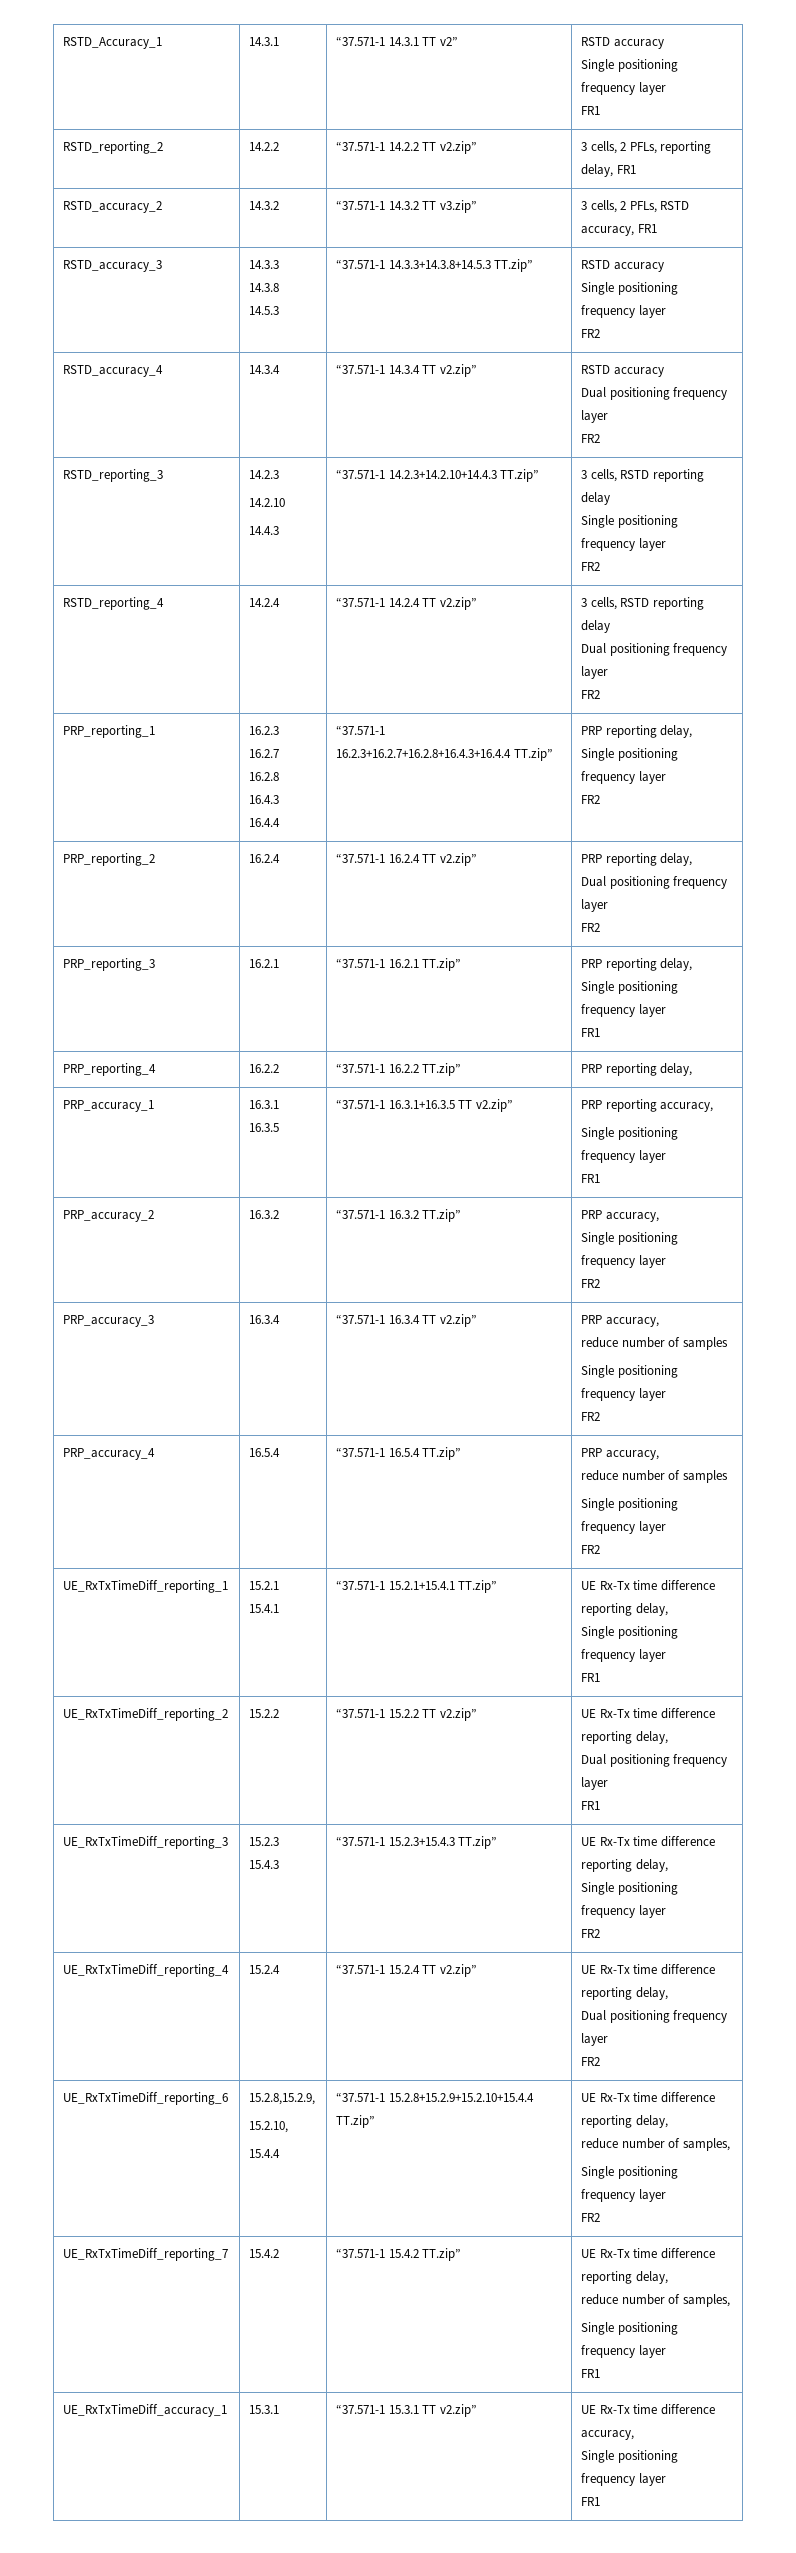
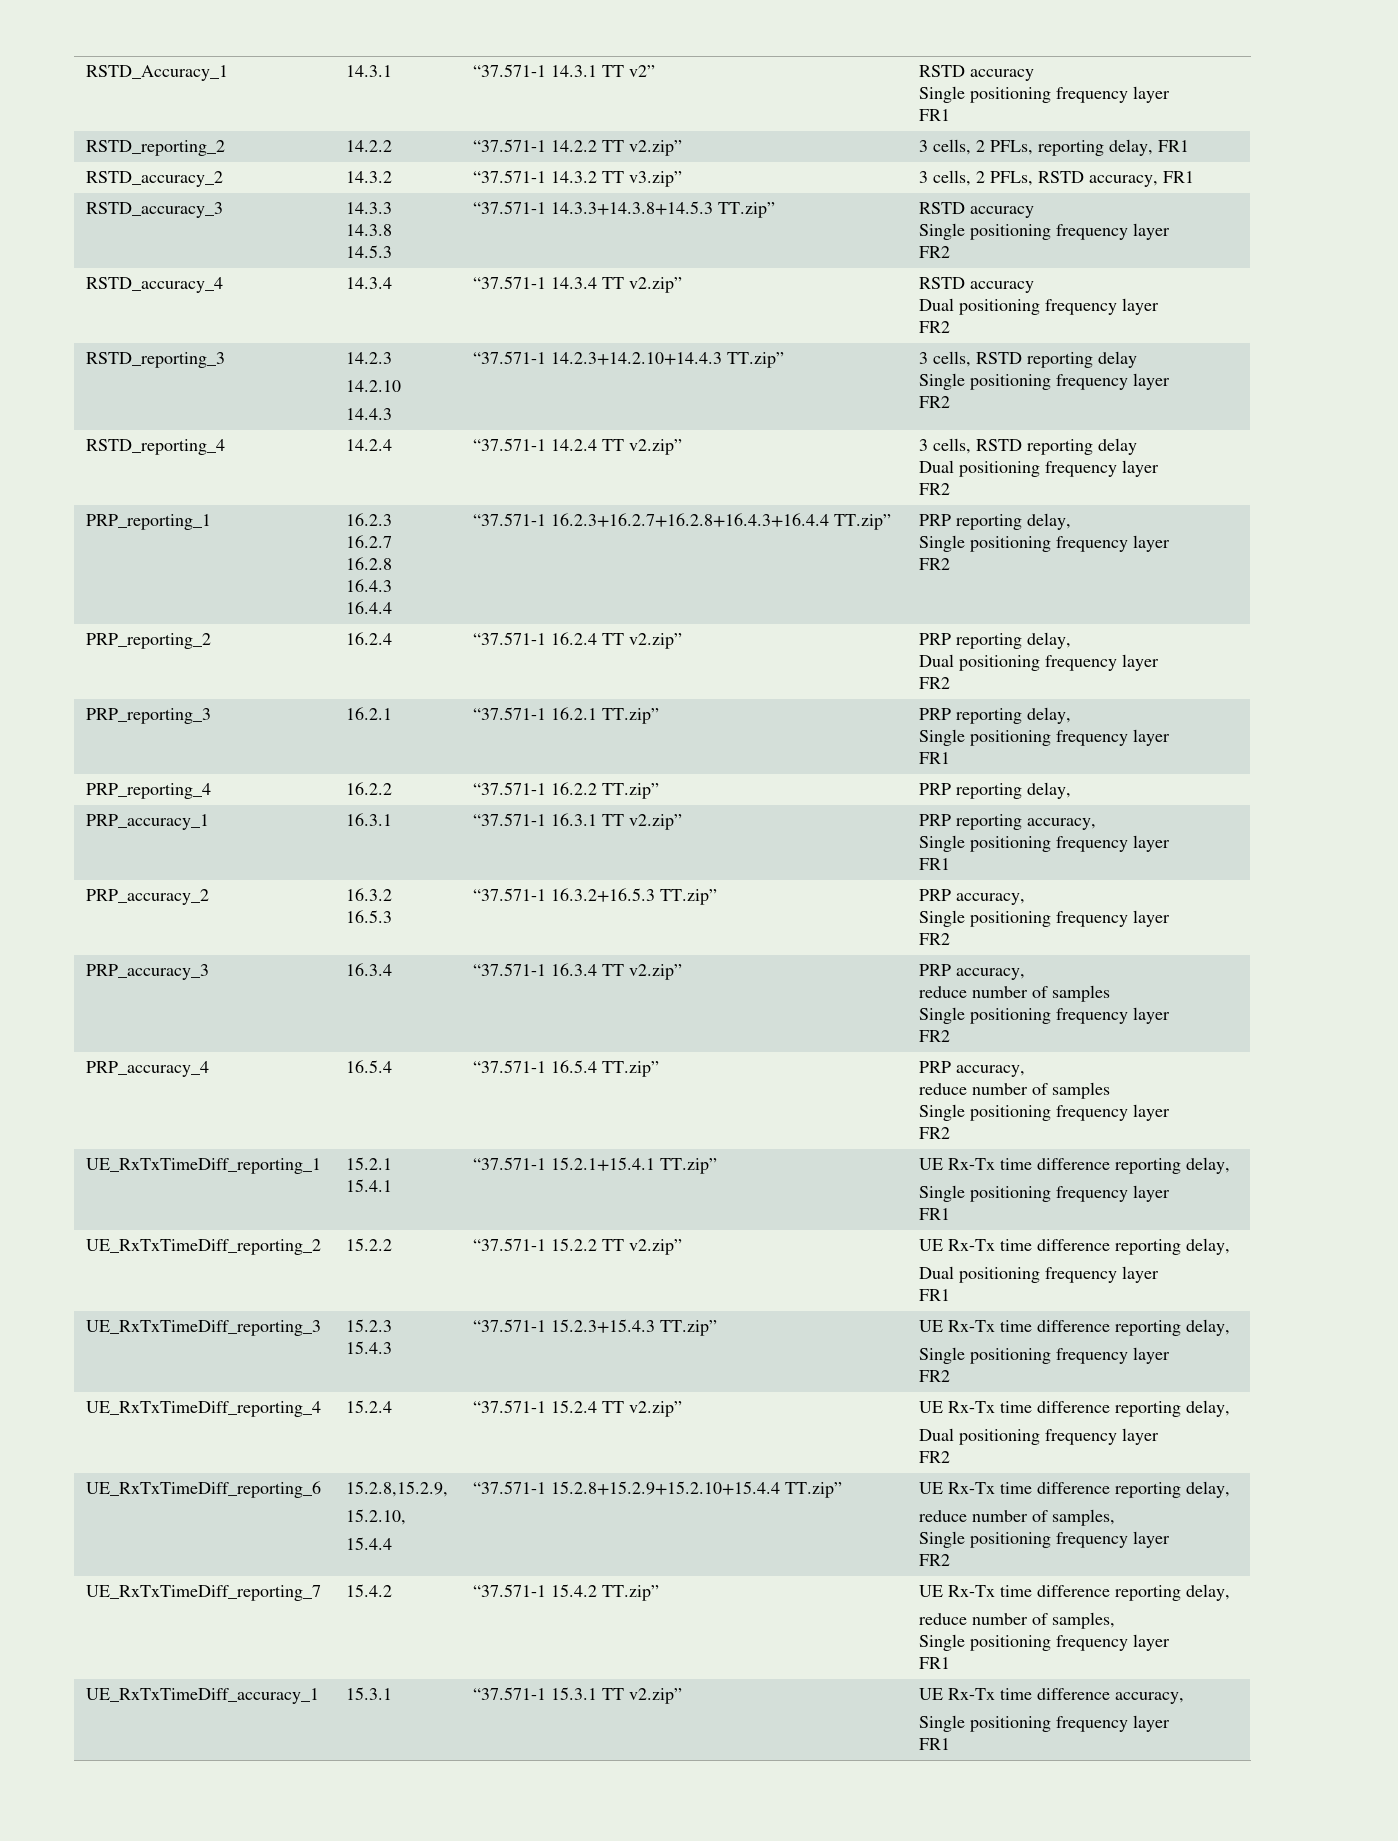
- PRP_accuracy_1 | 16.3.1
- 16.3.5 | “37.571-1 16.3.1+16.3.5 TT v2.zip” | PRP reporting accuracy,
+ PRP_accuracy_1 | 16.3.1 | “37.571-1 16.3.1 TT v2.zip” | PRP reporting accuracy,
- PRP_accuracy_2 | 16.3.2 | “37.571-1 16.3.2 TT.zip” | PRP accuracy,
+ PRP_accuracy_2 | 16.3.2
+ 16.5.3 | “37.571-1 16.3.2+16.5.3 TT.zip” | PRP accuracy,

